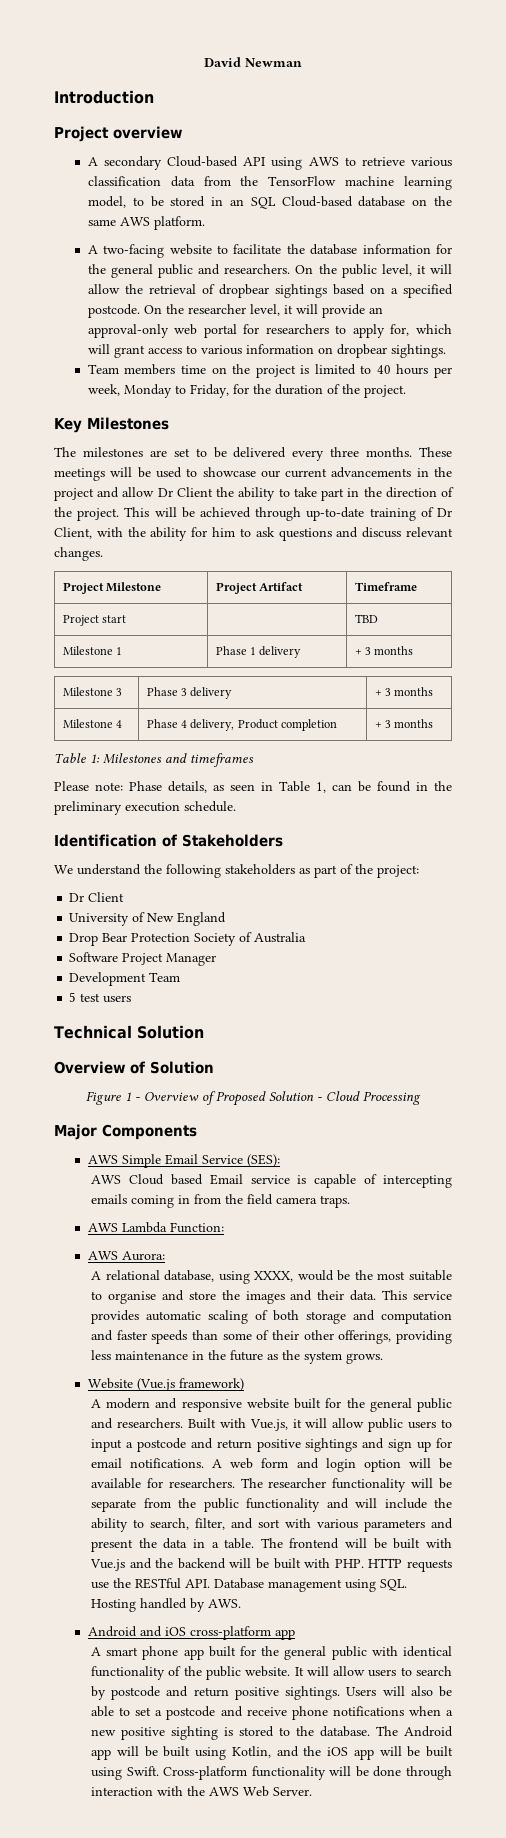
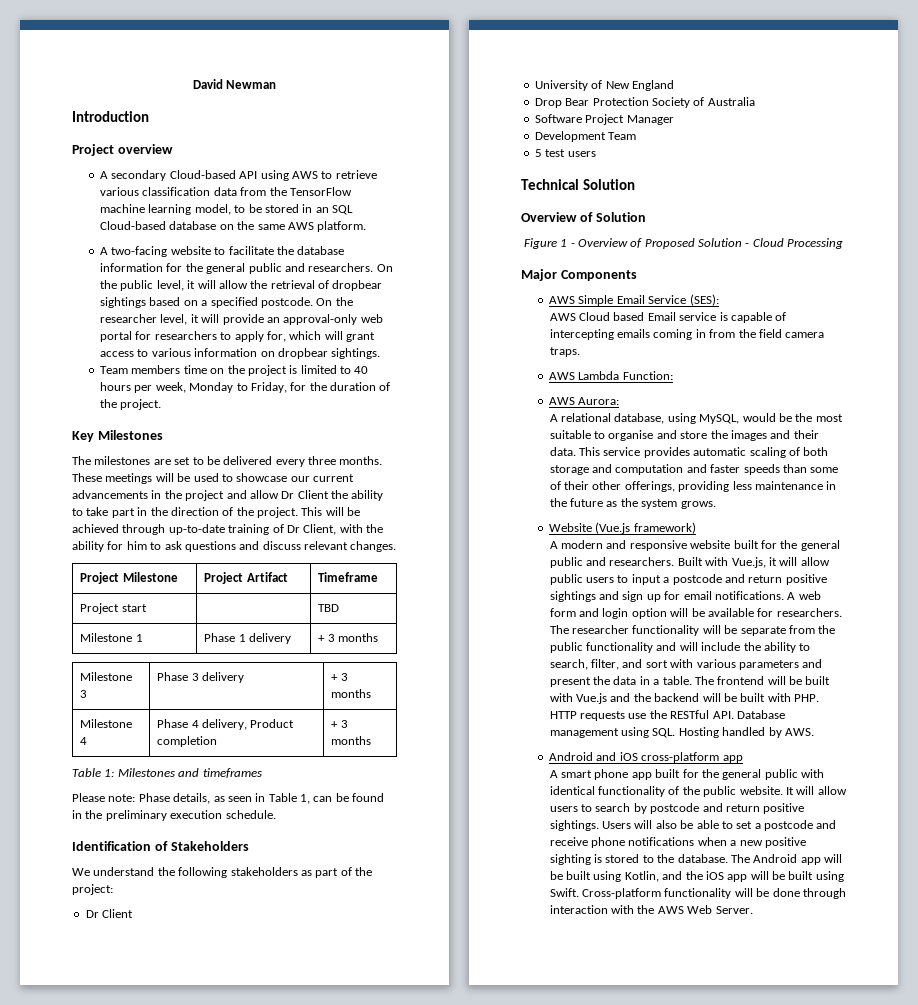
- A relational database, using XXXX, would be the most suitable to organise and store the images and their data.
+ A relational database, using MySQL, would be the most suitable to organise and store the images and their data.

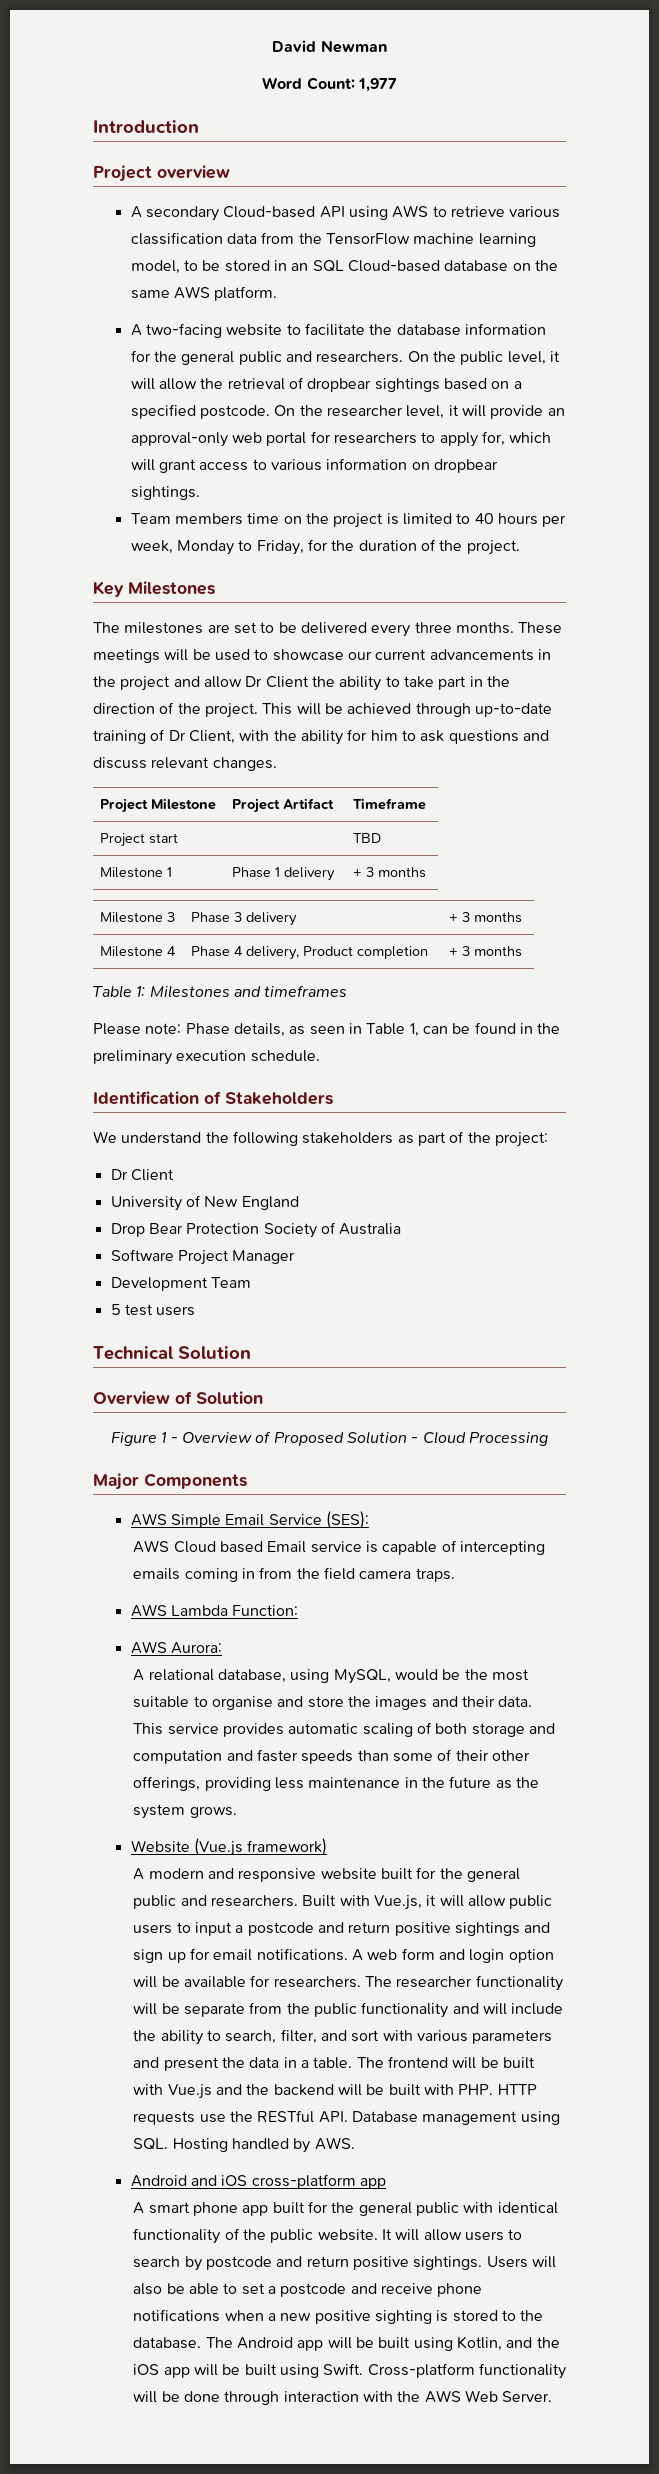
+ Word Count: 1,977

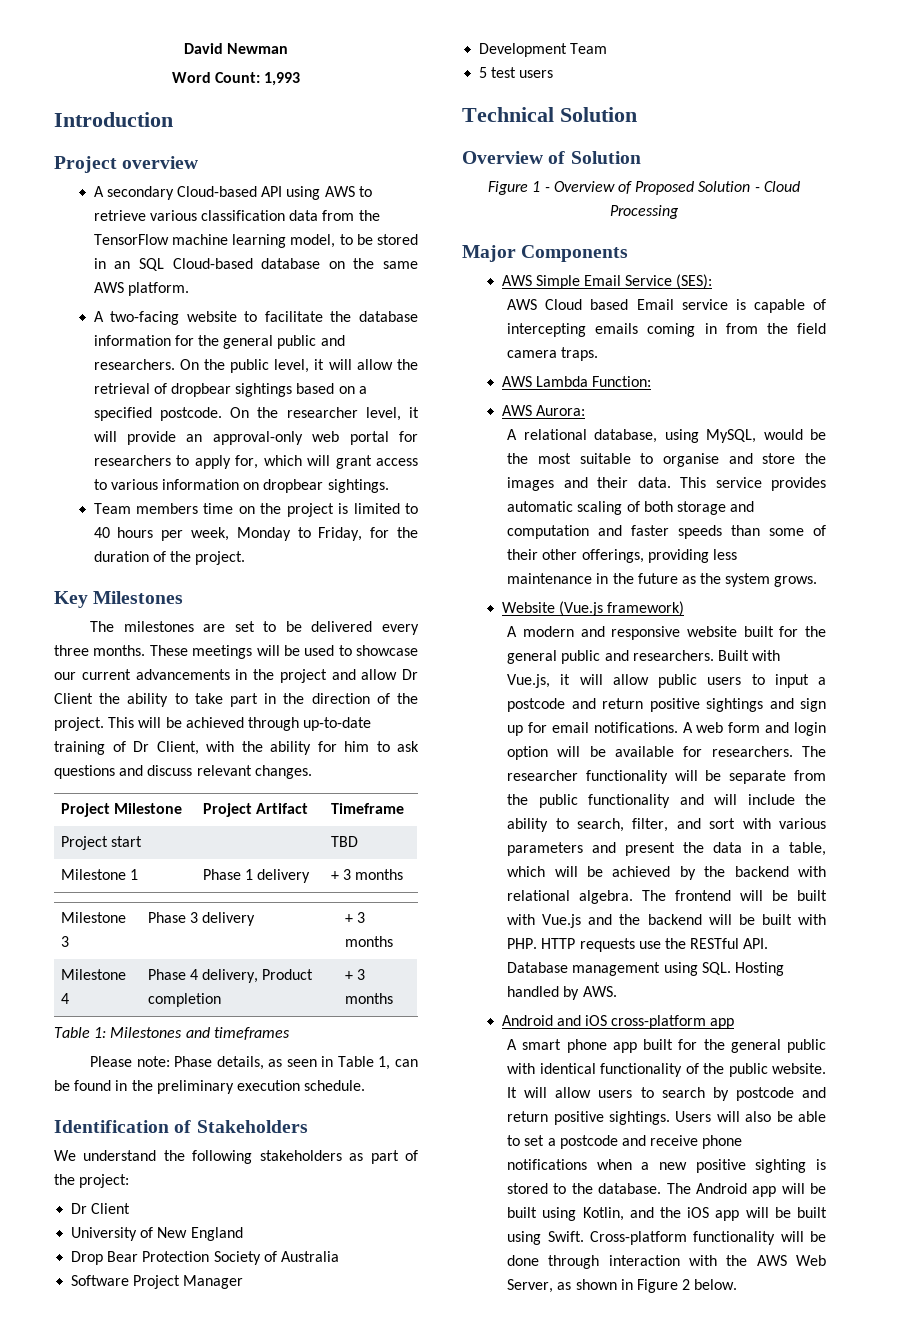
- Word Count: 1,977
+ Word Count: 1,993
- The researcher functionality will be separate from the public functionality and will include the ability to search, filter, and sort with various parameters and present the data in a table.
+ The researcher functionality will be separate from the public functionality and will include the ability to search, filter, and sort with various parameters and present the data in a table, which will be achieved by the backend with relational algebra.
- Cross-platform functionality will be done through interaction with the AWS Web Server.
+ Cross-platform functionality will be done through interaction with the AWS Web Server, as shown in Figure 2 below.

